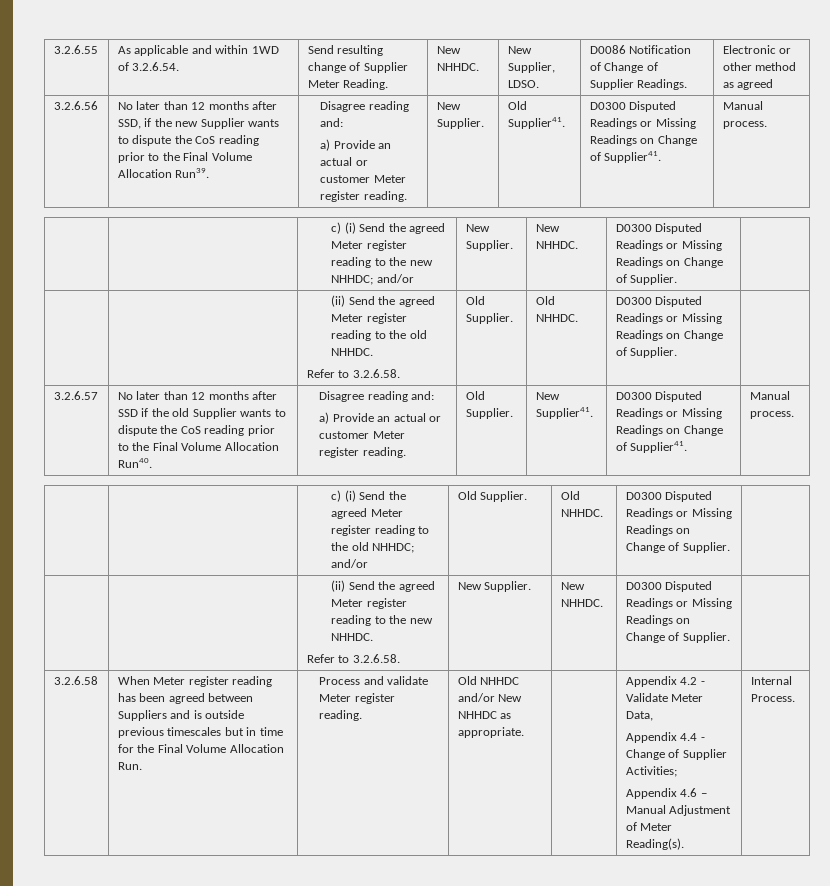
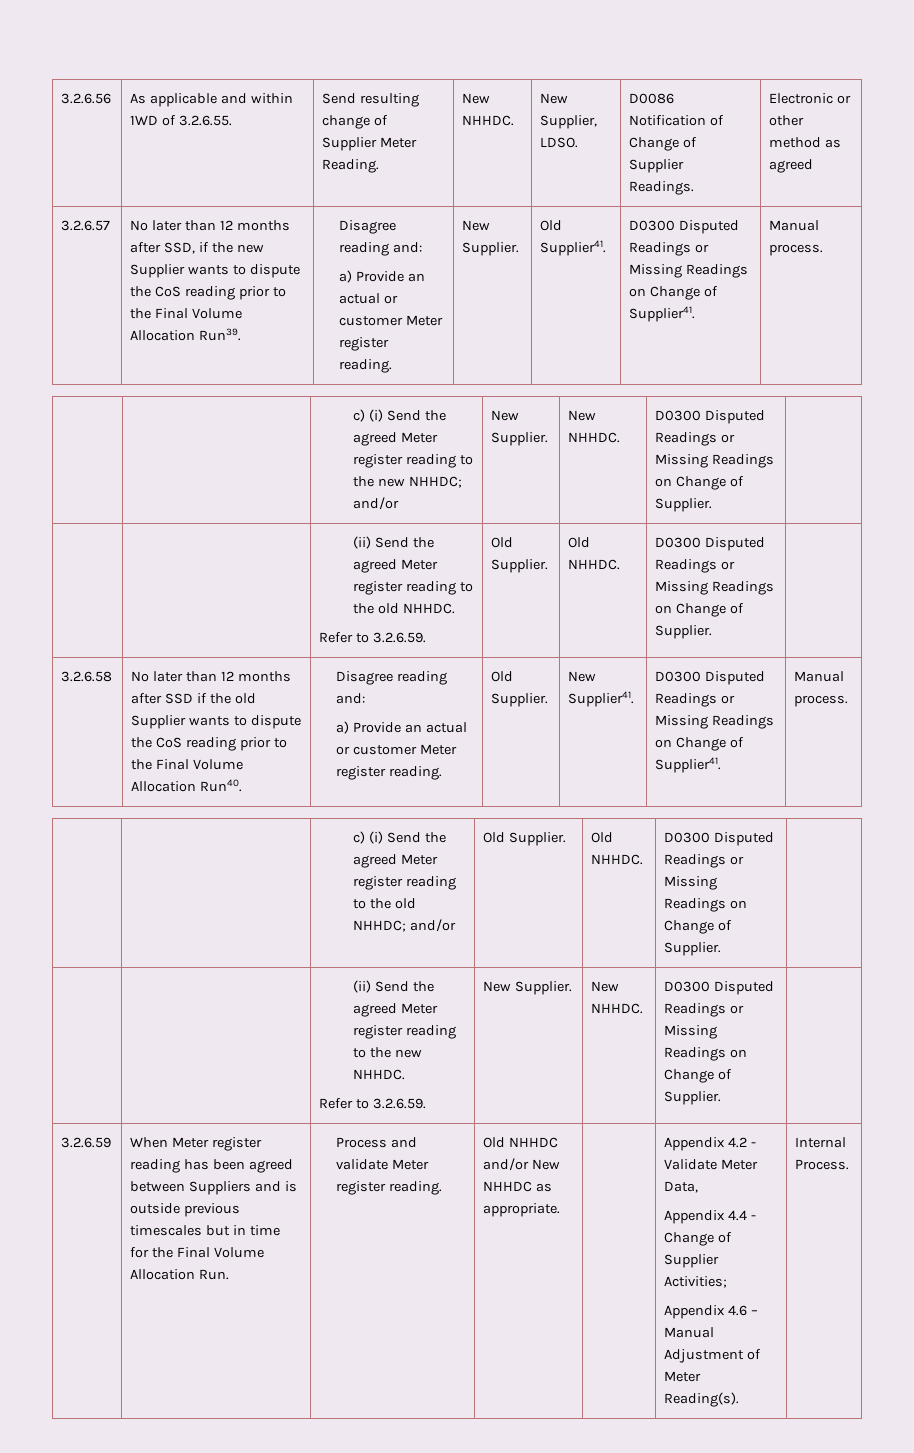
- 3.2.6.55 | As applicable and within 1WD of 3.2.6.54. | Send resulting change of Supplier Meter Reading. | New NHHDC. | New Supplier, LDSO. | D0086 Notification of Change of Supplier Readings. | Electronic or other method as agreed
+ 3.2.6.56 | As applicable and within 1WD of 3.2.6.55. | Send resulting change of Supplier Meter Reading. | New NHHDC. | New Supplier, LDSO. | D0086 Notification of Change of Supplier Readings. | Electronic or other method as agreed
- 3.2.6.56
+ 3.2.6.57
  | | (ii) Send the agreed Meter register reading to the old NHHDC.
- Refer to 3.2.6.58. | Old Supplier. | Old NHHDC. | D0300 Disputed Readings or Missing Readings on Change of Supplier. |
+ Refer to 3.2.6.59. | Old Supplier. | Old NHHDC. | D0300 Disputed Readings or Missing Readings on Change of Supplier. |
- 3.2.6.57
+ 3.2.6.58
  | | (ii) Send the agreed Meter register reading to the new NHHDC.
- Refer to 3.2.6.58. | New Supplier. | New NHHDC. | D0300 Disputed Readings or Missing Readings on Change of Supplier. |
+ Refer to 3.2.6.59. | New Supplier. | New NHHDC. | D0300 Disputed Readings or Missing Readings on Change of Supplier. |
- 3.2.6.58
+ 3.2.6.59

